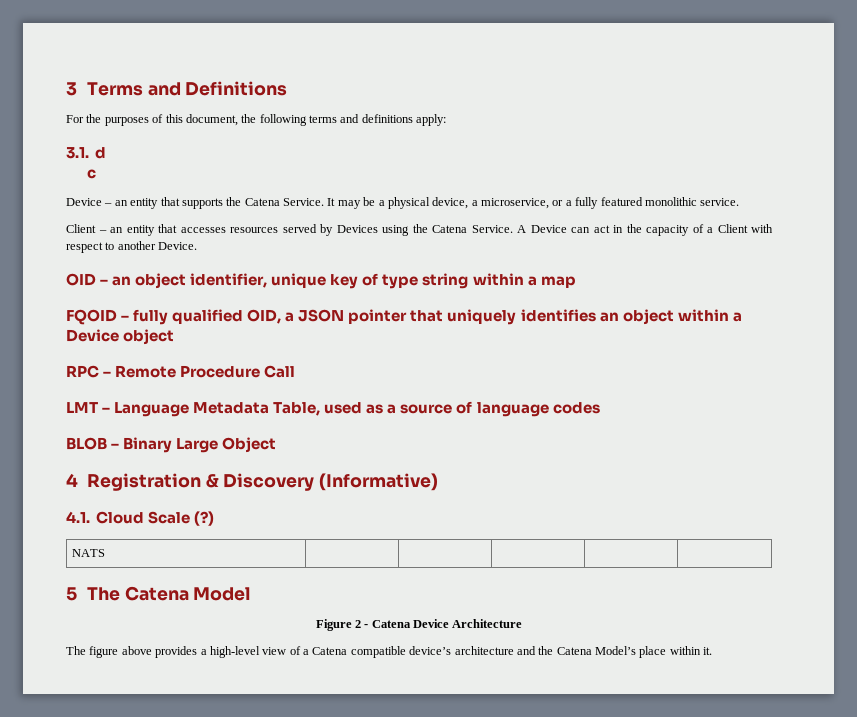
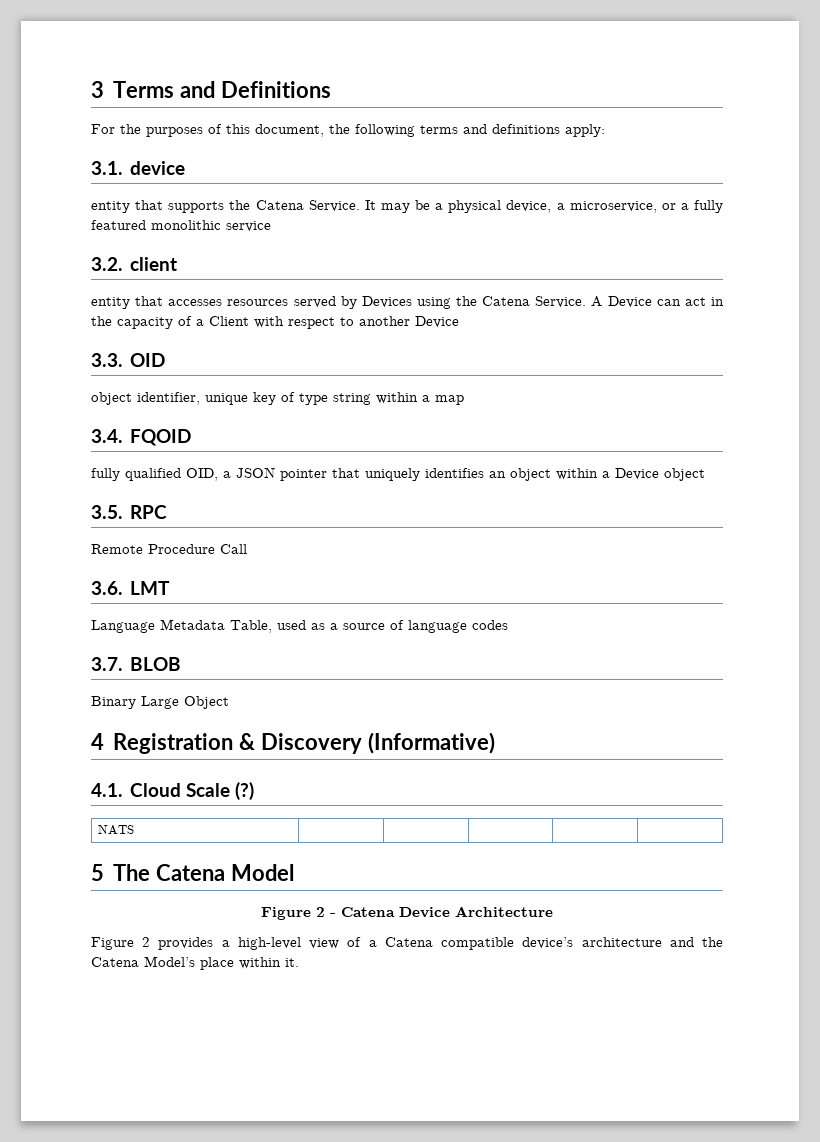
- 3.1. d
- c
- Device – an entity that supports the Catena Service.
+ 3.1. device
+ entity that supports the Catena Service.
- It may be a physical device, a microservice, or a fully featured monolithic service.
- Client – an entity that accesses resources served by Devices using the Catena Service.
+ It may be a physical device, a microservice, or a fully featured monolithic service
+ 3.2. client
+ entity that accesses resources served by Devices using the Catena Service.
- A Device can act in the capacity of a Client with respect to another Device.
- OID – an object identifier, unique key of type string within a map
+ A Device can act in the capacity of a Client with respect to another Device
+ 3.3. OID
+ object identifier, unique key of type string within a map
- FQOID – fully qualified OID, a JSON pointer that uniquely identifies an object within a Device object
+ 3.4. FQOID
+ fully qualified OID, a JSON pointer that uniquely identifies an object within a Device object
- RPC – Remote Procedure Call
+ 3.5. RPC
+ Remote Procedure Call
- LMT – Language Metadata Table, used as a source of language codes
+ 3.6. LMT
+ Language Metadata Table, used as a source of language codes
- BLOB – Binary Large Object
+ 3.7. BLOB
+ Binary Large Object
- The figure above provides a high-level view of a Catena compatible device’s architecture and the Catena Model’s place within it.
+ Figure 2 provides a high-level view of a Catena compatible device’s architecture and the Catena Model’s place within it.

